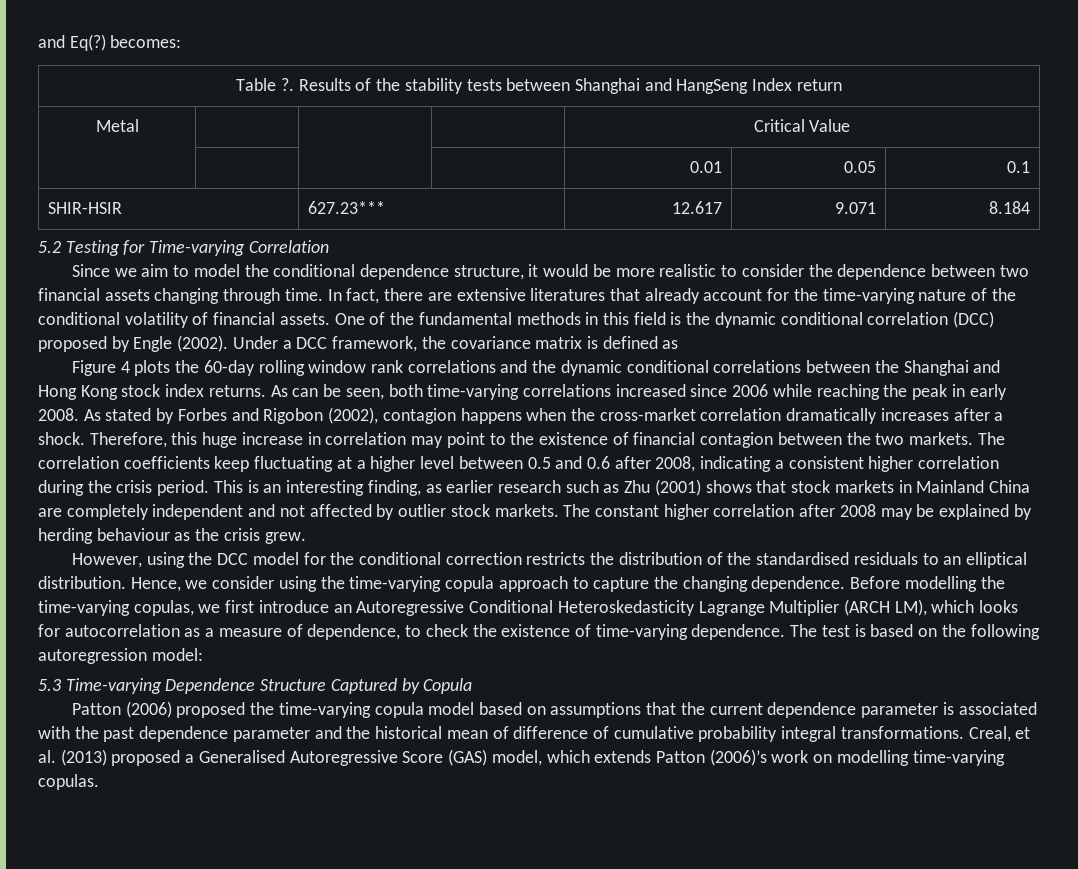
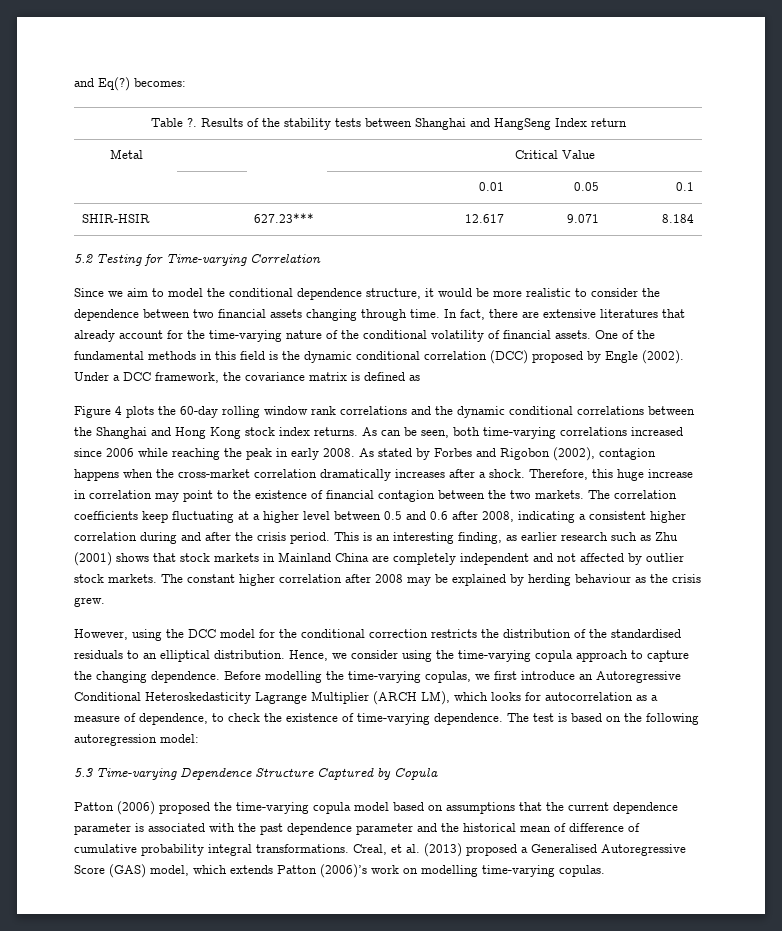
- The correlation coefficients keep fluctuating at a higher level between 0.5 and 0.6 after 2008, indicating a consistent higher correlation during the crisis period.
+ The correlation coefficients keep fluctuating at a higher level between 0.5 and 0.6 after 2008, indicating a consistent higher correlation during and after the crisis period.

